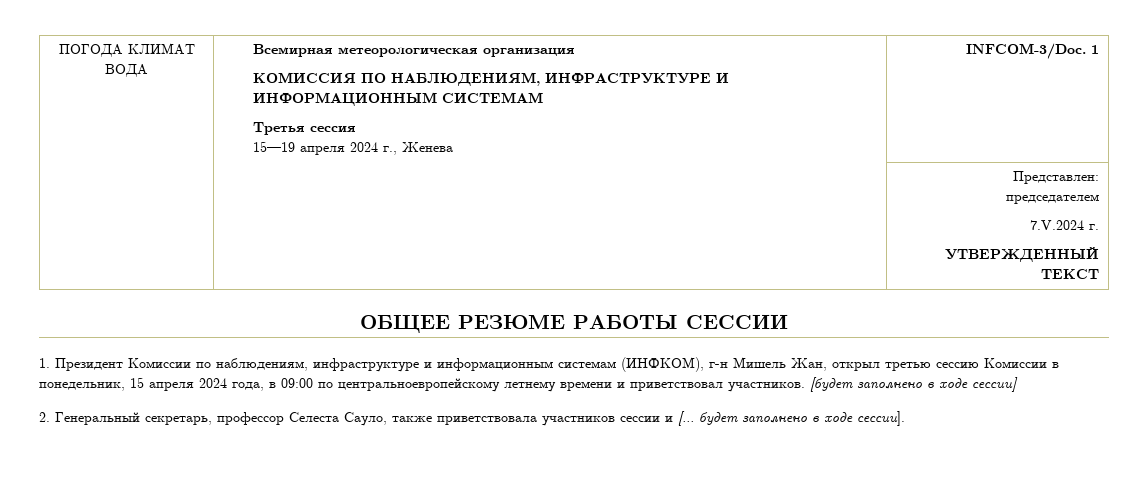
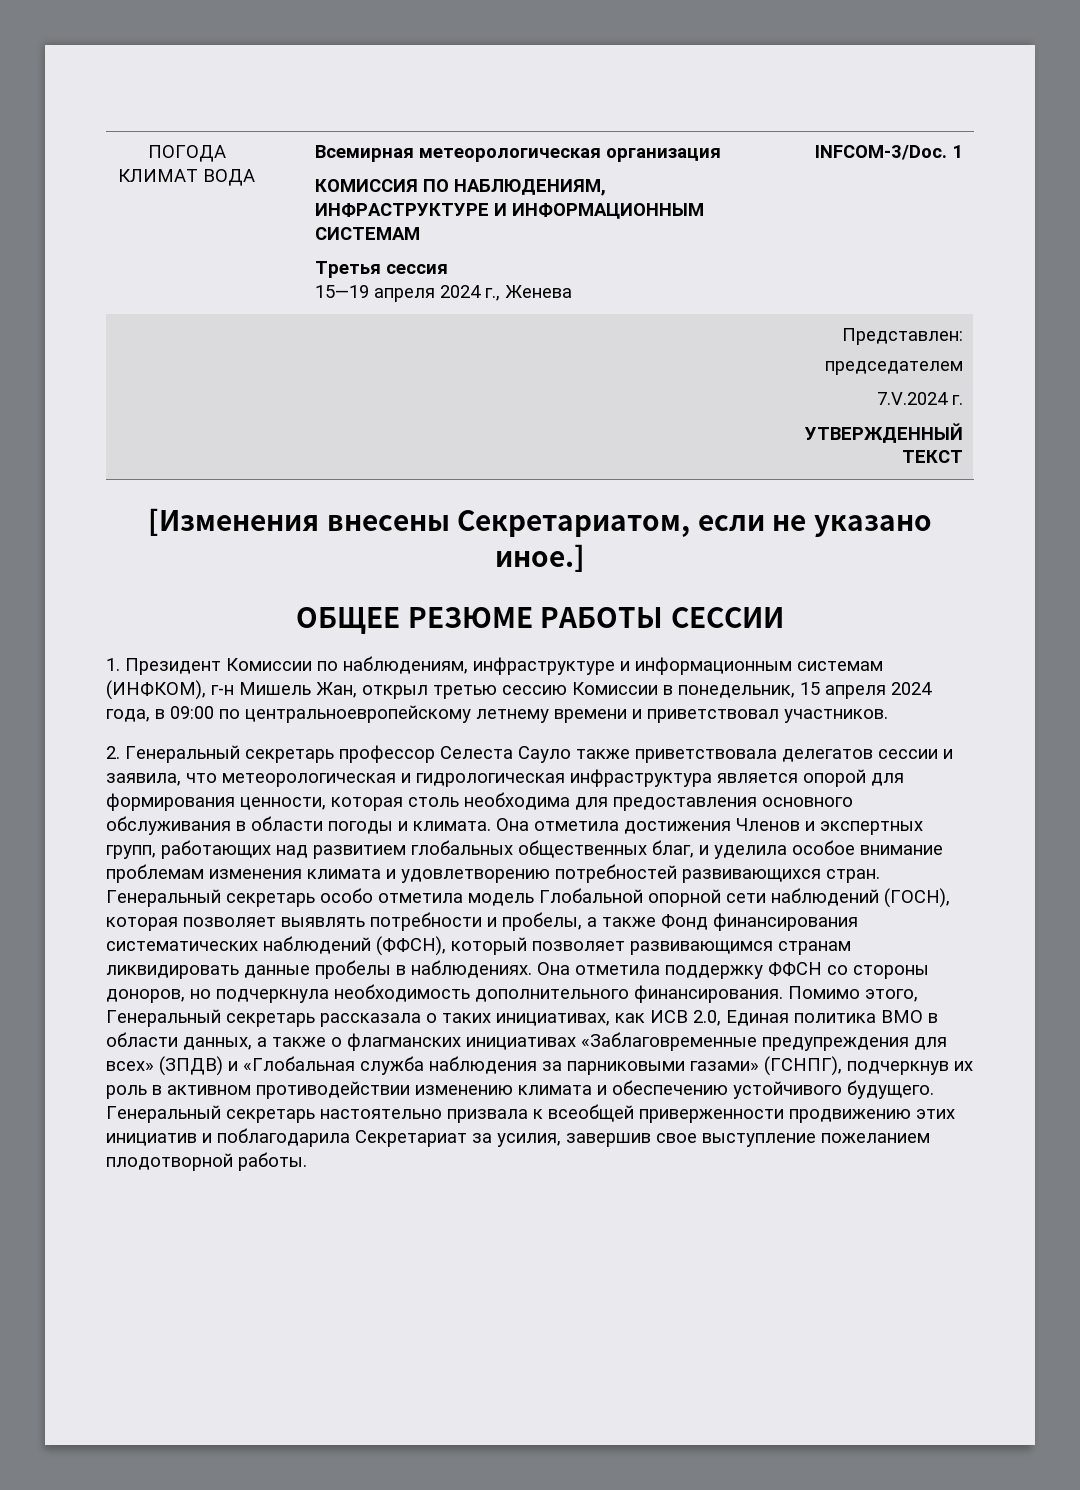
+ [Изменения внесены Секретариатом, если не указано иное.]
- [будет заполнено в ходе сессии]
- 2. Генеральный секретарь, профессор Селеста Сауло, также приветствовала участников сессии и [... будет заполнено в ходе сессии].
+ 2. Генеральный секретарь профессор Селеста Сауло также приветствовала делегатов сессии и заявила, что метеорологическая и гидрологическая инфраструктура является опорой для формирования ценности, которая столь необходима для предоставления основного обслуживания в области погоды и климата. Она отметила достижения Членов и экспертных групп, работающих над развитием глобальных общественных благ, и уделила особое внимание проблемам изменения климата и удовлетворению потребностей развивающихся стран. Генеральный секретарь особо отметила модель Глобальной опорной сети наблюдений (ГОСН), которая позволяет выявлять потребности и пробелы, а также Фонд финансирования систематических наблюдений (ФФСН), который позволяет развивающимся странам ликвидировать данные пробелы в наблюдениях. Она отметила поддержку ФФСН со стороны доноров, но подчеркнула необходимость дополнительного финансирования. Помимо этого, Генеральный секретарь рассказала о таких инициативах, как ИСВ 2.0, Единая политика ВМО в области данных, а также о флагманских инициативах «Заблаговременные предупреждения для всех» (ЗПДВ) и «Глобальная служба наблюдения за парниковыми газами» (ГСНПГ), подчеркнув их роль в активном противодействии изменению климата и обеспечению устойчивого будущего. Генеральный секретарь настоятельно призвала к всеобщей приверженности продвижению этих инициатив и поблагодарила Секретариат за усилия, завершив свое выступление пожеланием плодотворной работы.

